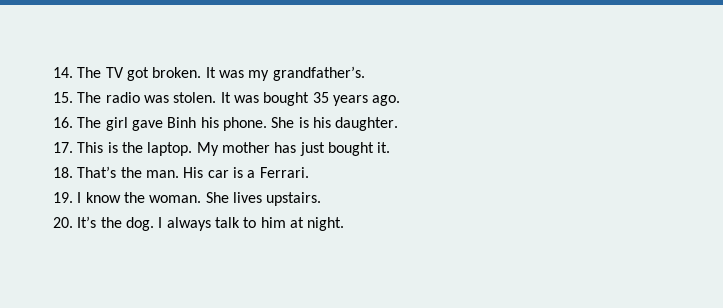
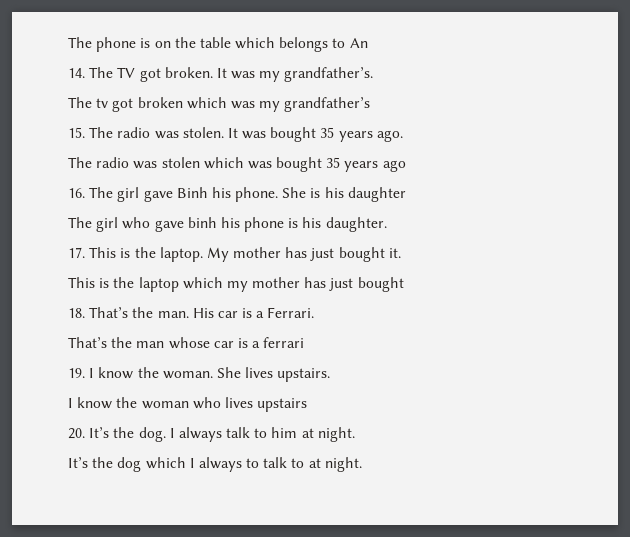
+ The phone is on the table which belongs to An
+ The tv got broken which was my grandfather’s
+ The radio was stolen which was bought 35 years ago
- She is his daughter.
+ She is his daughter
+ The girl who gave binh his phone is his daughter.
+ This is the laptop which my mother has just bought
+ That’s the man whose car is a ferrari
+ I know the woman who lives upstairs
+ It’s the dog which I always to talk to at night.

